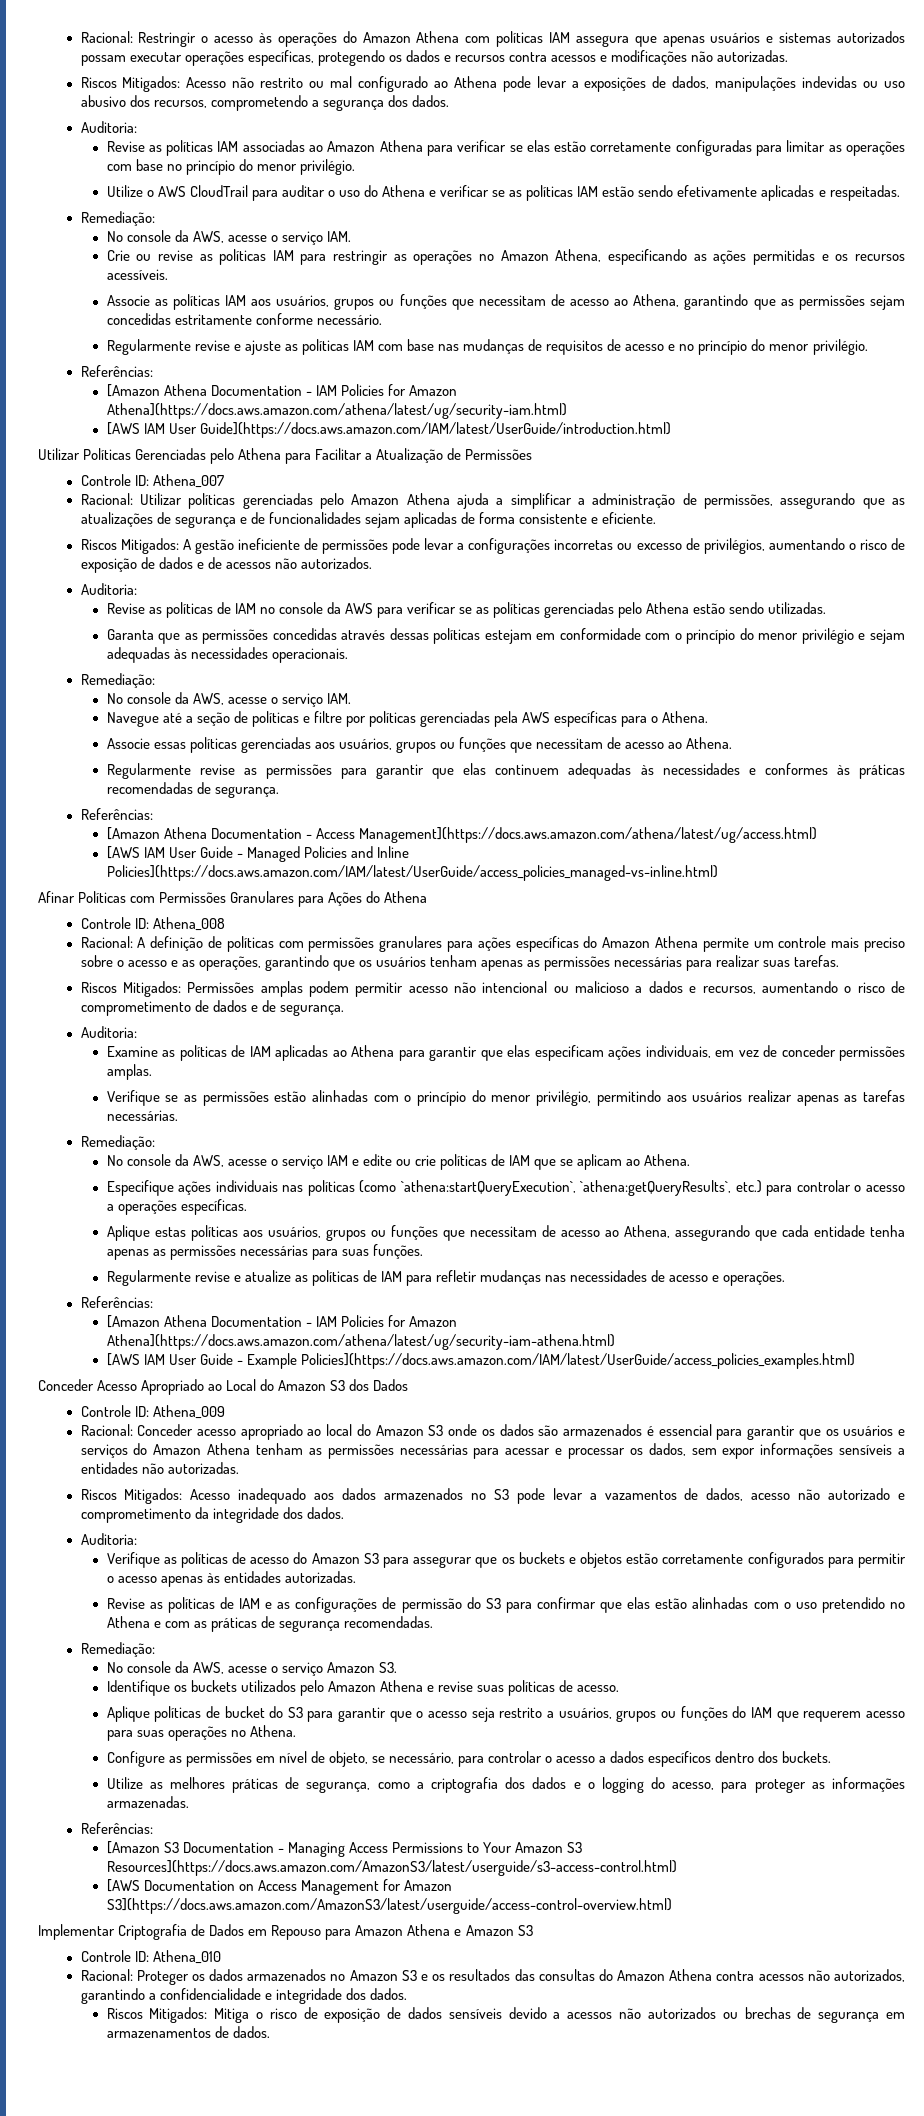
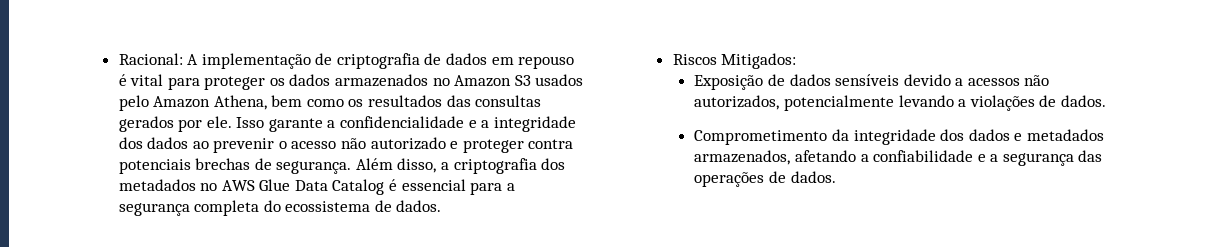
- Racional: Restringir o acesso às operações do Amazon Athena com políticas IAM assegura que apenas usuários e sistemas autorizados possam executar operações específicas, protegendo os dados e recursos contra acessos e modificações não autorizadas.
- Riscos Mitigados: Acesso não restrito ou mal configurado ao Athena pode levar a exposições de dados, manipulações indevidas ou uso abusivo dos recursos, comprometendo a segurança dos dados.
- Auditoria:
- Revise as políticas IAM associadas ao Amazon Athena para verificar se elas estão corretamente configuradas para limitar as operações com base no princípio do menor privilégio.
- Utilize o AWS CloudTrail para auditar o uso do Athena e verificar se as políticas IAM estão sendo efetivamente aplicadas e respeitadas.
- Remediação:
- No console da AWS, acesse o serviço IAM.
- Crie ou revise as políticas IAM para restringir as operações no Amazon Athena, especificando as ações permitidas e os recursos acessíveis.
- Associe as políticas IAM aos usuários, grupos ou funções que necessitam de acesso ao Athena, garantindo que as permissões sejam concedidas estritamente conforme necessário.
- Regularmente revise e ajuste as políticas IAM com base nas mudanças de requisitos de acesso e no princípio do menor privilégio.
- Referências:
- [Amazon Athena Documentation - IAM Policies for Amazon Athena](https://docs.aws.amazon.com/athena/latest/ug/security-iam.html)
- [AWS IAM User Guide](https://docs.aws.amazon.com/IAM/latest/UserGuide/introduction.html)
- Utilizar Políticas Gerenciadas pelo Athena para Facilitar a Atualização de Permissões
- Controle ID: Athena_007
- Racional: Utilizar políticas gerenciadas pelo Amazon Athena ajuda a simplificar a administração de permissões, assegurando que as atualizações de segurança e de funcionalidades sejam aplicadas de forma consistente e eficiente.
- Riscos Mitigados: A gestão ineficiente de permissões pode levar a configurações incorretas ou excesso de privilégios, aumentando o risco de exposição de dados e de acessos não autorizados.
- Auditoria:
- Revise as políticas de IAM no console da AWS para verificar se as políticas gerenciadas pelo Athena estão sendo utilizadas.
- Garanta que as permissões concedidas através dessas políticas estejam em conformidade com o princípio do menor privilégio e sejam adequadas às necessidades operacionais.
- Remediação:
- No console da AWS, acesse o serviço IAM.
- Navegue até a seção de políticas e filtre por políticas gerenciadas pela AWS específicas para o Athena.
- Associe essas políticas gerenciadas aos usuários, grupos ou funções que necessitam de acesso ao Athena.
- Regularmente revise as permissões para garantir que elas continuem adequadas às necessidades e conformes às práticas recomendadas de segurança.
- Referências:
- [Amazon Athena Documentation - Access Management](https://docs.aws.amazon.com/athena/latest/ug/access.html)
- [AWS IAM User Guide - Managed Policies and Inline Policies](https://docs.aws.amazon.com/IAM/latest/UserGuide/access_policies_managed-vs-inline.html)
- Afinar Políticas com Permissões Granulares para Ações do Athena
- Controle ID: Athena_008
- Racional: A definição de políticas com permissões granulares para ações específicas do Amazon Athena permite um controle mais preciso sobre o acesso e as operações, garantindo que os usuários tenham apenas as permissões necessárias para realizar suas tarefas.
- Riscos Mitigados: Permissões amplas podem permitir acesso não intencional ou malicioso a dados e recursos, aumentando o risco de comprometimento de dados e de segurança.
- Auditoria:
- Examine as políticas de IAM aplicadas ao Athena para garantir que elas especificam ações individuais, em vez de conceder permissões amplas.
- Verifique se as permissões estão alinhadas com o princípio do menor privilégio, permitindo aos usuários realizar apenas as tarefas necessárias.
- Remediação:
- No console da AWS, acesse o serviço IAM e edite ou crie políticas de IAM que se aplicam ao Athena.
- Especifique ações individuais nas políticas (como `athena:startQueryExecution`, `athena:getQueryResults`, etc.) para controlar o acesso a operações específicas.
- Aplique estas políticas aos usuários, grupos ou funções que necessitam de acesso ao Athena, assegurando que cada entidade tenha apenas as permissões necessárias para suas funções.
- Regularmente revise e atualize as políticas de IAM para refletir mudanças nas necessidades de acesso e operações.
- Referências:
- [Amazon Athena Documentation - IAM Policies for Amazon Athena](https://docs.aws.amazon.com/athena/latest/ug/security-iam-athena.html)
- [AWS IAM User Guide - Example Policies](https://docs.aws.amazon.com/IAM/latest/UserGuide/access_policies_examples.html)
- Conceder Acesso Apropriado ao Local do Amazon S3 dos Dados
- Controle ID: Athena_009
- Racional: Conceder acesso apropriado ao local do Amazon S3 onde os dados são armazenados é essencial para garantir que os usuários e serviços do Amazon Athena tenham as permissões necessárias para acessar e processar os dados, sem expor informações sensíveis a entidades não autorizadas.
- Riscos Mitigados: Acesso inadequado aos dados armazenados no S3 pode levar a vazamentos de dados, acesso não autorizado e comprometimento da integridade dos dados.
- Auditoria:
- Verifique as políticas de acesso do Amazon S3 para assegurar que os buckets e objetos estão corretamente configurados para permitir o acesso apenas às entidades autorizadas.
- Revise as políticas de IAM e as configurações de permissão do S3 para confirmar que elas estão alinhadas com o uso pretendido no Athena e com as práticas de segurança recomendadas.
- Remediação:
- No console da AWS, acesse o serviço Amazon S3.
- Identifique os buckets utilizados pelo Amazon Athena e revise suas políticas de acesso.
- Aplique políticas de bucket do S3 para garantir que o acesso seja restrito a usuários, grupos ou funções do IAM que requerem acesso para suas operações no Athena.
- Configure as permissões em nível de objeto, se necessário, para controlar o acesso a dados específicos dentro dos buckets.
- Utilize as melhores práticas de segurança, como a criptografia dos dados e o logging do acesso, para proteger as informações armazenadas.
- Referências:
- [Amazon S3 Documentation - Managing Access Permissions to Your Amazon S3 Resources](https://docs.aws.amazon.com/AmazonS3/latest/userguide/s3-access-control.html)
- [AWS Documentation on Access Management for Amazon S3](https://docs.aws.amazon.com/AmazonS3/latest/userguide/access-control-overview.html)
- Implementar Criptografia de Dados em Repouso para Amazon Athena e Amazon S3
- Controle ID: Athena_010
- Racional: Proteger os dados armazenados no Amazon S3 e os resultados das consultas do Amazon Athena contra acessos não autorizados, garantindo a confidencialidade e integridade dos dados.
- Riscos Mitigados: Mitiga o risco de exposição de dados sensíveis devido a acessos não autorizados ou brechas de segurança em armazenamentos de dados.
+ Racional: A implementação de criptografia de dados em repouso é vital para proteger os dados armazenados no Amazon S3 usados pelo Amazon Athena, bem como os resultados das consultas gerados por ele. Isso garante a confidencialidade e a integridade dos dados ao prevenir o acesso não autorizado e proteger contra potenciais brechas de segurança. Além disso, a criptografia dos metadados no AWS Glue Data Catalog é essencial para a segurança completa do ecossistema de dados.
+ Riscos Mitigados:
+ Exposição de dados sensíveis devido a acessos não autorizados, potencialmente levando a violações de dados.
+ Comprometimento da integridade dos dados e metadados armazenados, afetando a confiabilidade e a segurança das operações de dados.

